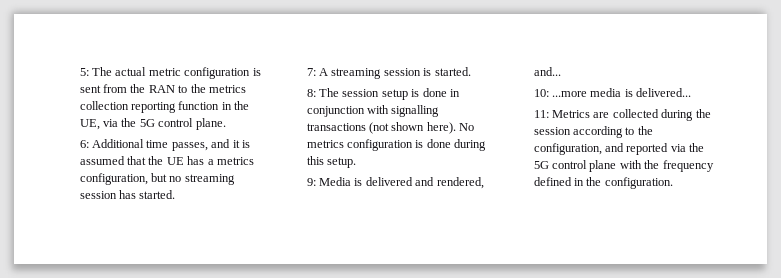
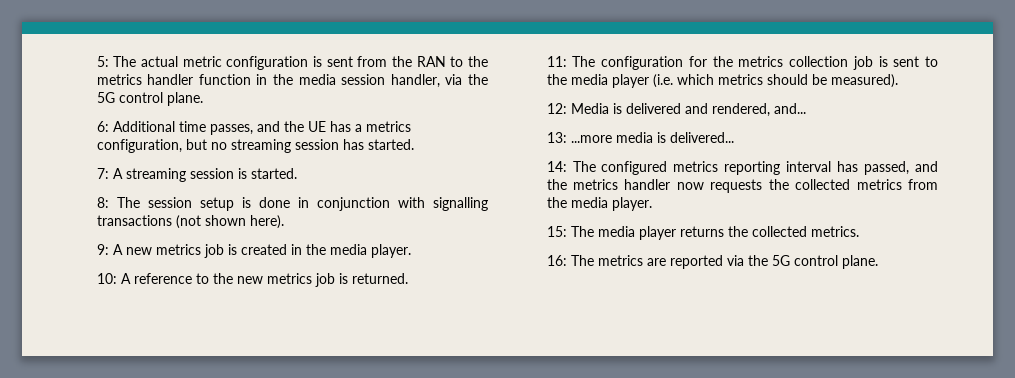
- 5: The actual metric configuration is sent from the RAN to the metrics collection reporting function in the UE, via the 5G control plane.
+ 5: The actual metric configuration is sent from the RAN to the metrics handler function in the media session handler, via the 5G control plane.
- 6: Additional time passes, and it is assumed that the UE has a metrics configuration, but no streaming session has started.
+ 6: Additional time passes, and the UE has a metrics configuration, but no streaming session has started.
- 8: The session setup is done in conjunction with signalling transactions (not shown here). No metrics configuration is done during this setup.
- 9: Media is delivered and rendered, and...
+ 8: The session setup is done in conjunction with signalling transactions (not shown here).
+ 9: A new metrics job is created in the media player.
+ 10: A reference to the new metrics job is returned.
+ 11: The configuration for the metrics collection job is sent to the media player (i.e. which metrics should be measured).
+ 12: Media is delivered and rendered, and...
- 10: ...more media is delivered...
+ 13: ...more media is delivered...
- 11: Metrics are collected during the session according to the configuration, and reported via the 5G control plane with the frequency defined in the configuration.
+ 14: The configured metrics reporting interval has passed, and the metrics handler now requests the collected metrics from the media player.
+ 15: The media player returns the collected metrics.
+ 16: The metrics are reported via the 5G control plane.

